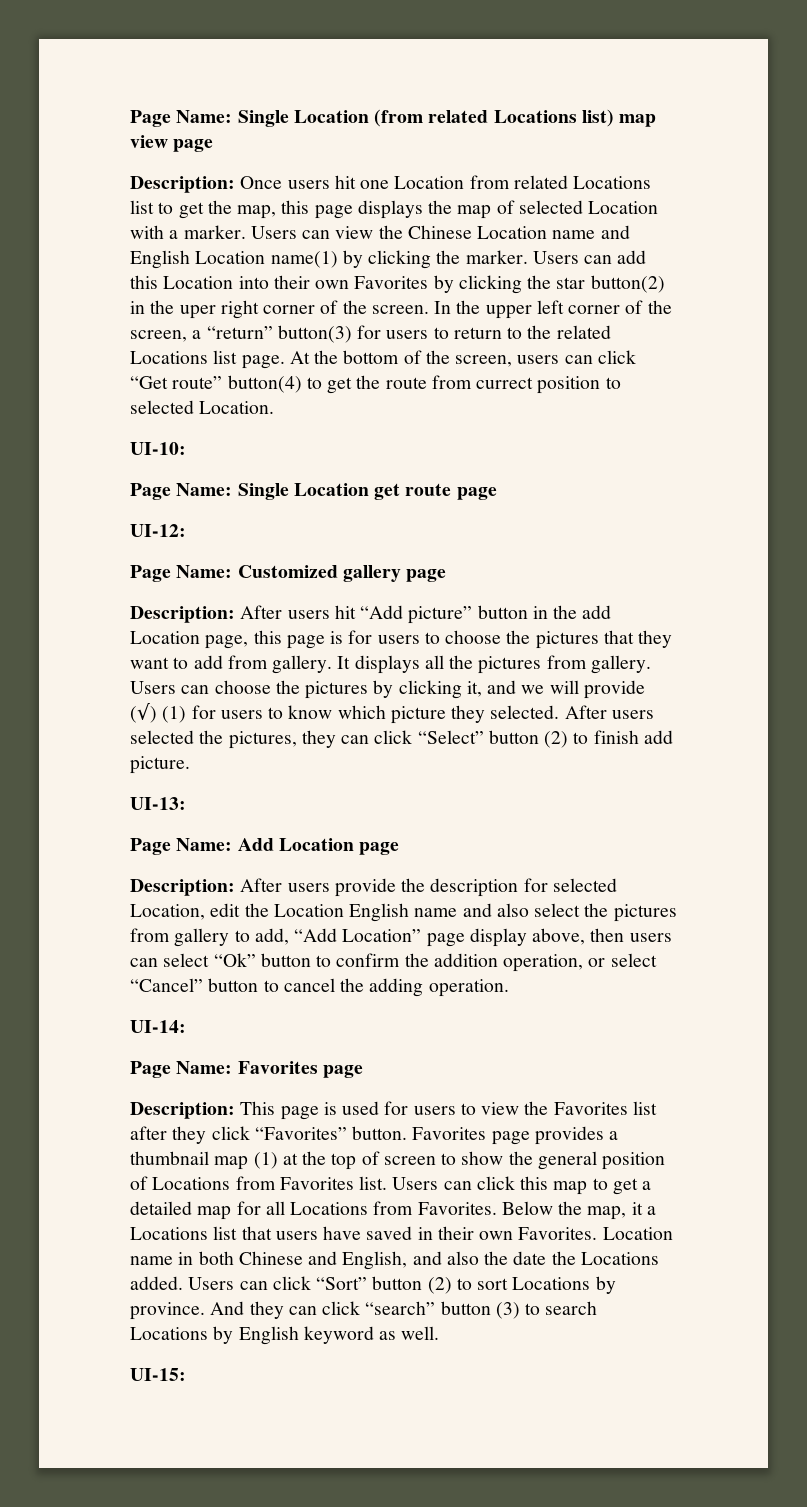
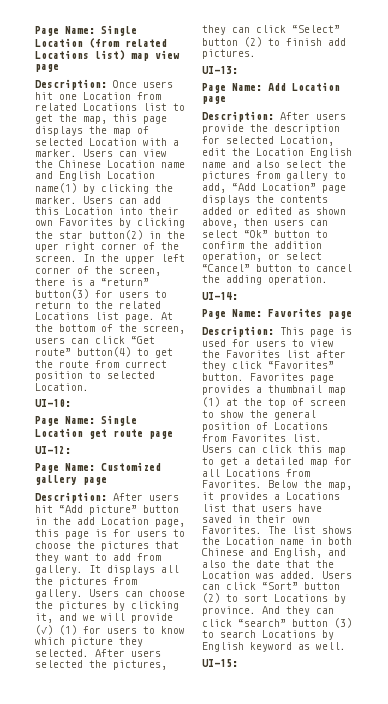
- In the upper left corner of the screen, a “return” button(3) for users to return to the related Locations list page.
+ In the upper left corner of the screen, there is a “return” button(3) for users to return to the related Locations list page.
- After users selected the pictures, they can click “Select” button (2) to finish add picture.
+ After users selected the pictures, they can click “Select” button (2) to finish add pictures.
- Description: After users provide the description for selected Location, edit the Location English name and also select the pictures from gallery to add, “Add Location” page display above, then users can select “Ok” button to confirm the addition operation, or select “Cancel” button to cancel the adding operation.
+ Description: After users provide the description for selected Location, edit the Location English name and also select the pictures from gallery to add, “Add Location” page displays the contents added or edited as shown above, then users can select “Ok” button to confirm the addition operation, or select “Cancel” button to cancel the adding operation.
- Below the map, it a Locations list that users have saved in their own Favorites.
+ Below the map, it provides a Locations list that users have saved in their own Favorites.
- Location name in both Chinese and English, and also the date the Locations added.
+ The list shows the Location name in both Chinese and English, and also the date that the Location was added.

